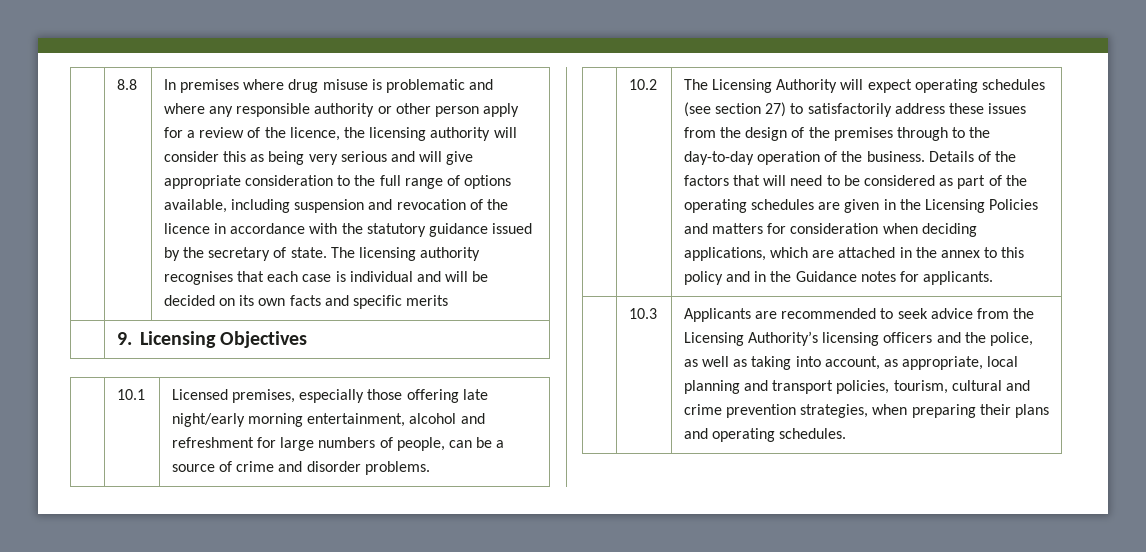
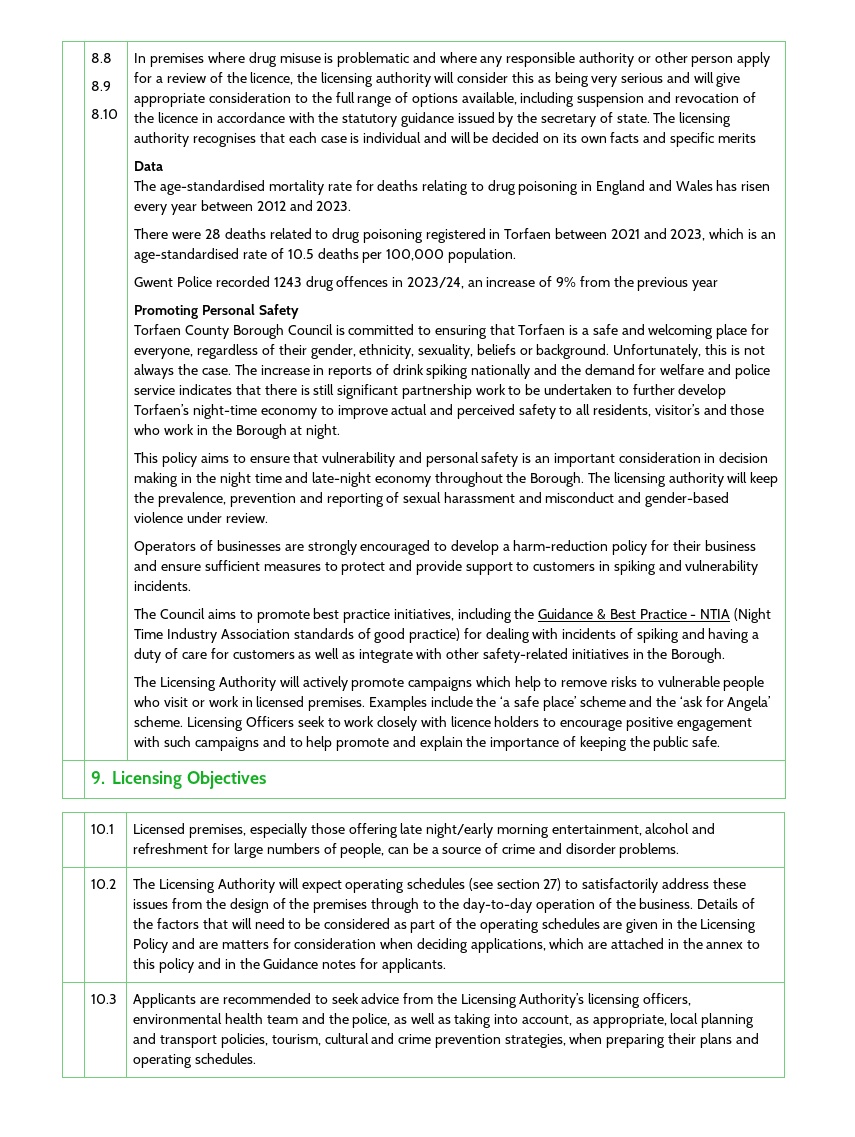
+ 8.9
+ 8.10
+ Data
+ The age-standardised mortality rate for deaths relating to drug poisoning in England and Wales has risen every year between 2012 and 2023.
+ There were 28 deaths related to drug poisoning registered in Torfaen between 2021 and 2023, which is an age-standardised rate of 10.5 deaths per 100,000 population.
+ Gwent Police recorded 1243 drug offences in 2023/24, an increase of 9% from the previous year
+ Promoting Personal Safety
+ Torfaen County Borough Council is committed to ensuring that Torfaen is a safe and welcoming place for everyone, regardless of their gender, ethnicity, sexuality, beliefs or background. Unfortunately, this is not always the case. The increase in reports of drink spiking nationally and the demand for welfare and police service indicates that there is still significant partnership work to be undertaken to further develop Torfaen’s night-time economy to improve actual and perceived safety to all residents, visitor’s and those who work in the Borough at night.
+ This policy aims to ensure that vulnerability and personal safety is an important consideration in decision making in the night time and late-night economy throughout the Borough. The licensing authority will keep the prevalence, prevention and reporting of sexual harassment and misconduct and gender-based violence under review.
+ Operators of businesses are strongly encouraged to develop a harm-reduction policy for their business and ensure sufficient measures to protect and provide support to customers in spiking and vulnerability incidents.
+ The Council aims to promote best practice initiatives, including the Guidance & Best Practice - NTIA (Night Time Industry Association standards of good practice) for dealing with incidents of spiking and having a duty of care for customers as well as integrate with other safety-related initiatives in the Borough.
+ The Licensing Authority will actively promote campaigns which help to remove risks to vulnerable people who visit or work in licensed premises. Examples include the ‘a safe place’ scheme and the ‘ask for Angela’ scheme. Licensing Officers seek to work closely with licence holders to encourage positive engagement with such campaigns and to help promote and explain the importance of keeping the public safe.
- Details of the factors that will need to be considered as part of the operating schedules are given in the Licensing Policies and matters for consideration when deciding applications, which are attached in the annex to this policy and in the Guidance notes for applicants.
+ Details of the factors that will need to be considered as part of the operating schedules are given in the Licensing Policy and are matters for consideration when deciding applications, which are attached in the annex to this policy and in the Guidance notes for applicants.
- Applicants are recommended to seek advice from the Licensing Authority’s licensing officers and the police, as well as taking into account, as appropriate, local planning and transport policies, tourism, cultural and crime prevention strategies, when preparing their plans and operating schedules.
+ Applicants are recommended to seek advice from the Licensing Authority’s licensing officers, environmental health team and the police, as well as taking into account, as appropriate, local planning and transport policies, tourism, cultural and crime prevention strategies, when preparing their plans and operating schedules.

